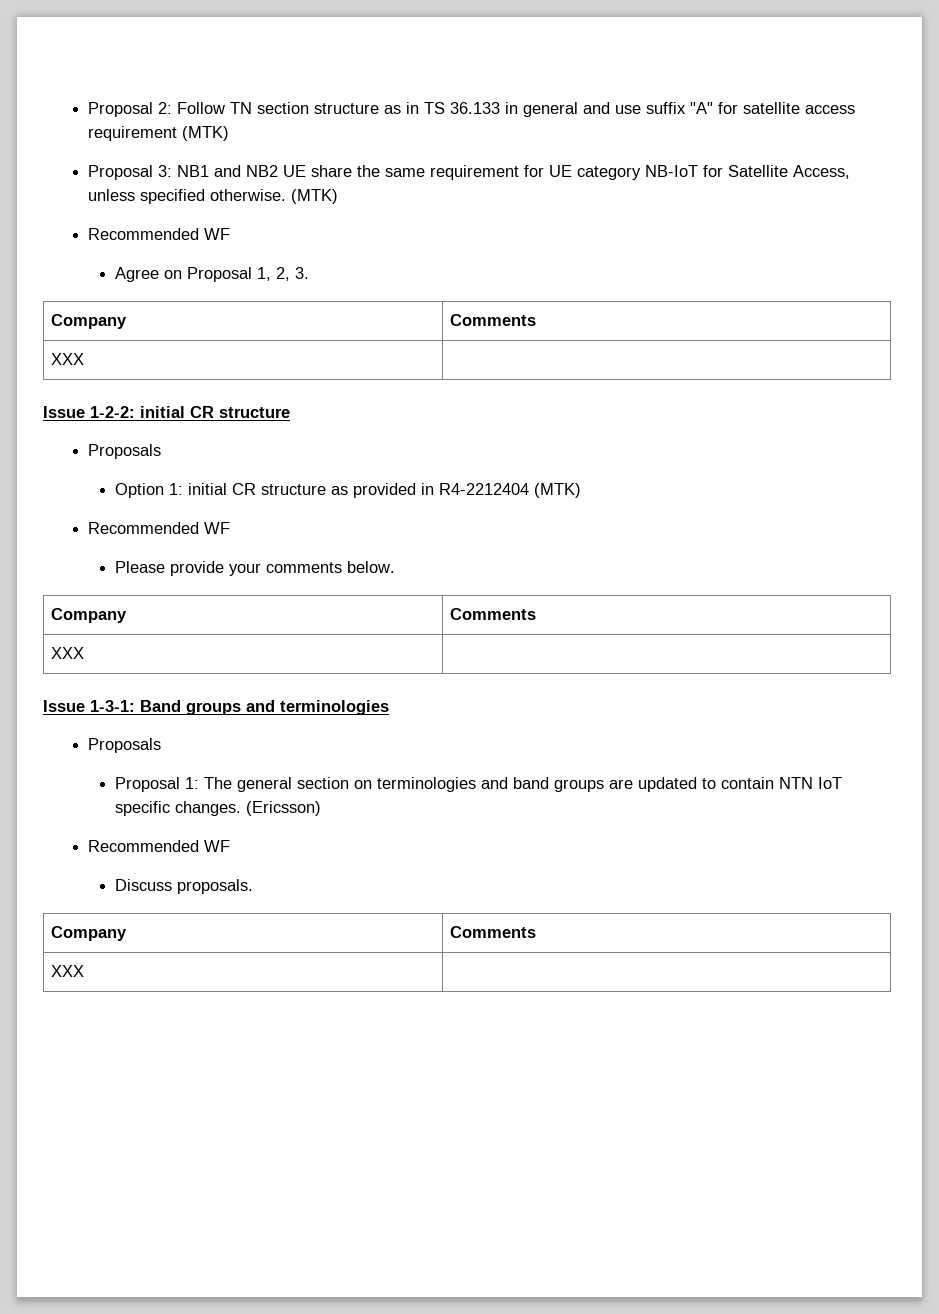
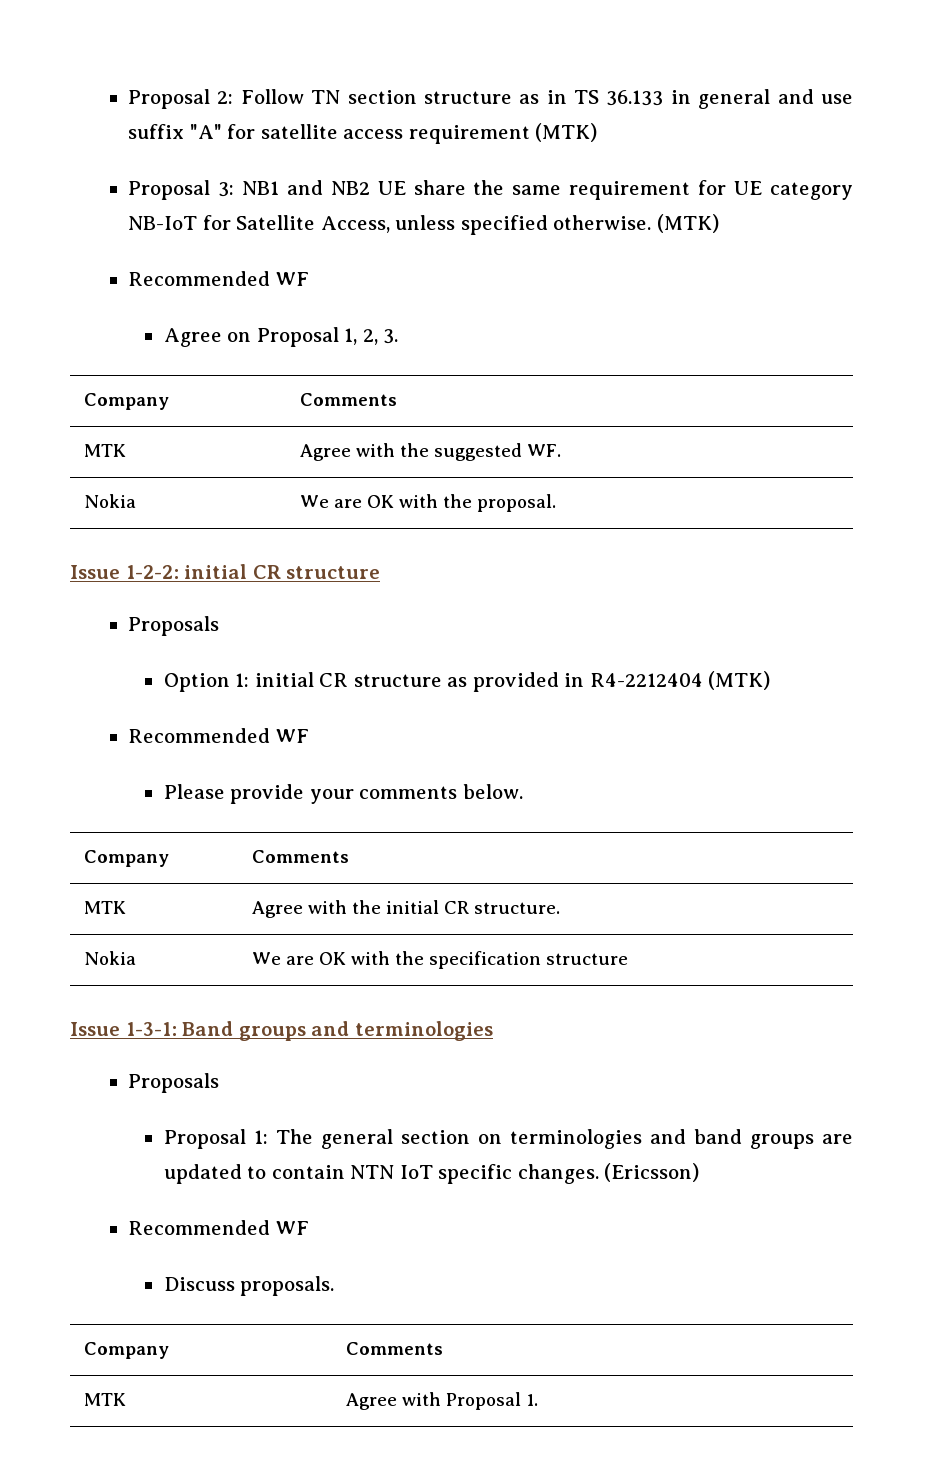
  Agree on Proposal 1, 2, 3.
  Company | Comments
- XXX |
+ MTK | Agree with the suggested WF.
+ Nokia | We are OK with the proposal.
  Please provide your comments below.
  Company | Comments
- XXX |
+ MTK | Agree with the initial CR structure.
+ Nokia | We are OK with the specification structure
  Discuss proposals.
  Company | Comments
- XXX |
+ MTK | Agree with Proposal 1.

